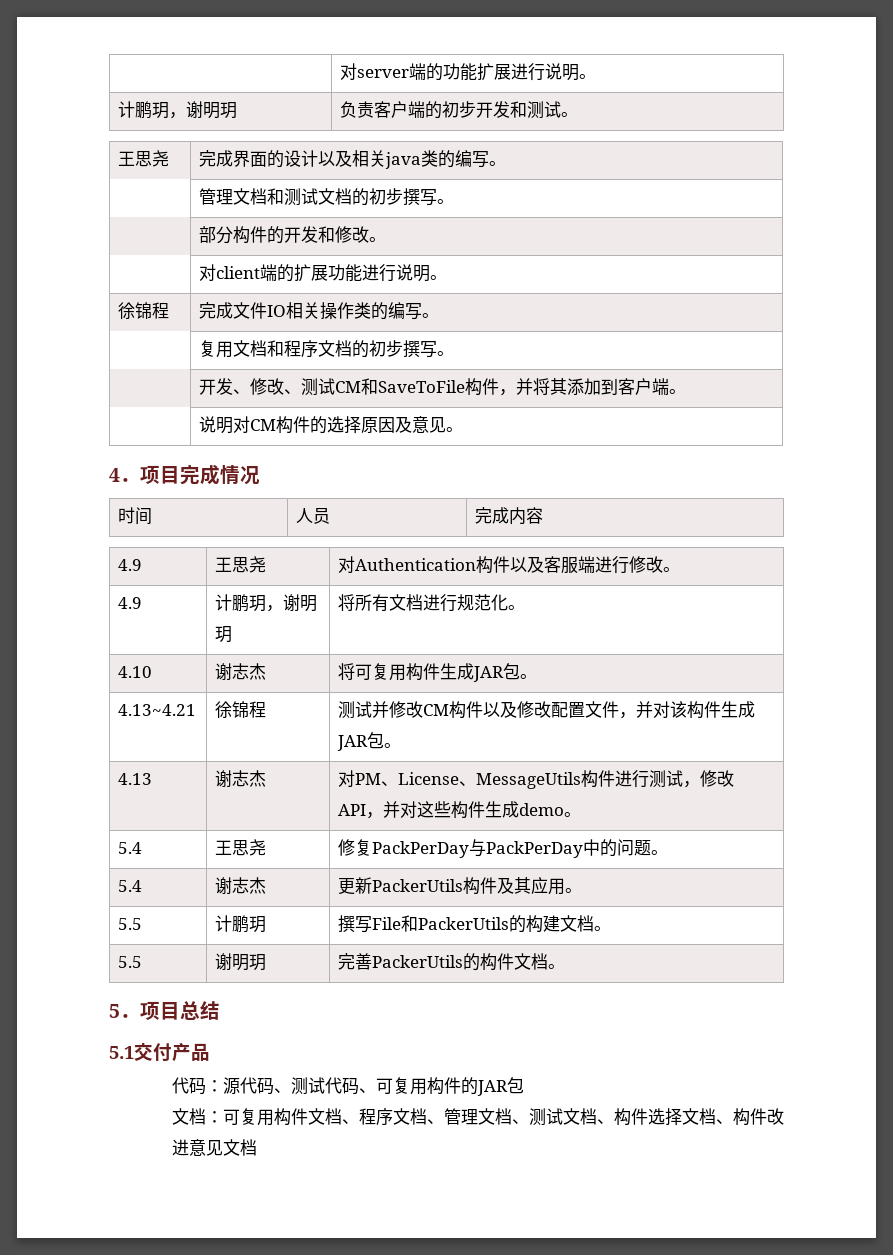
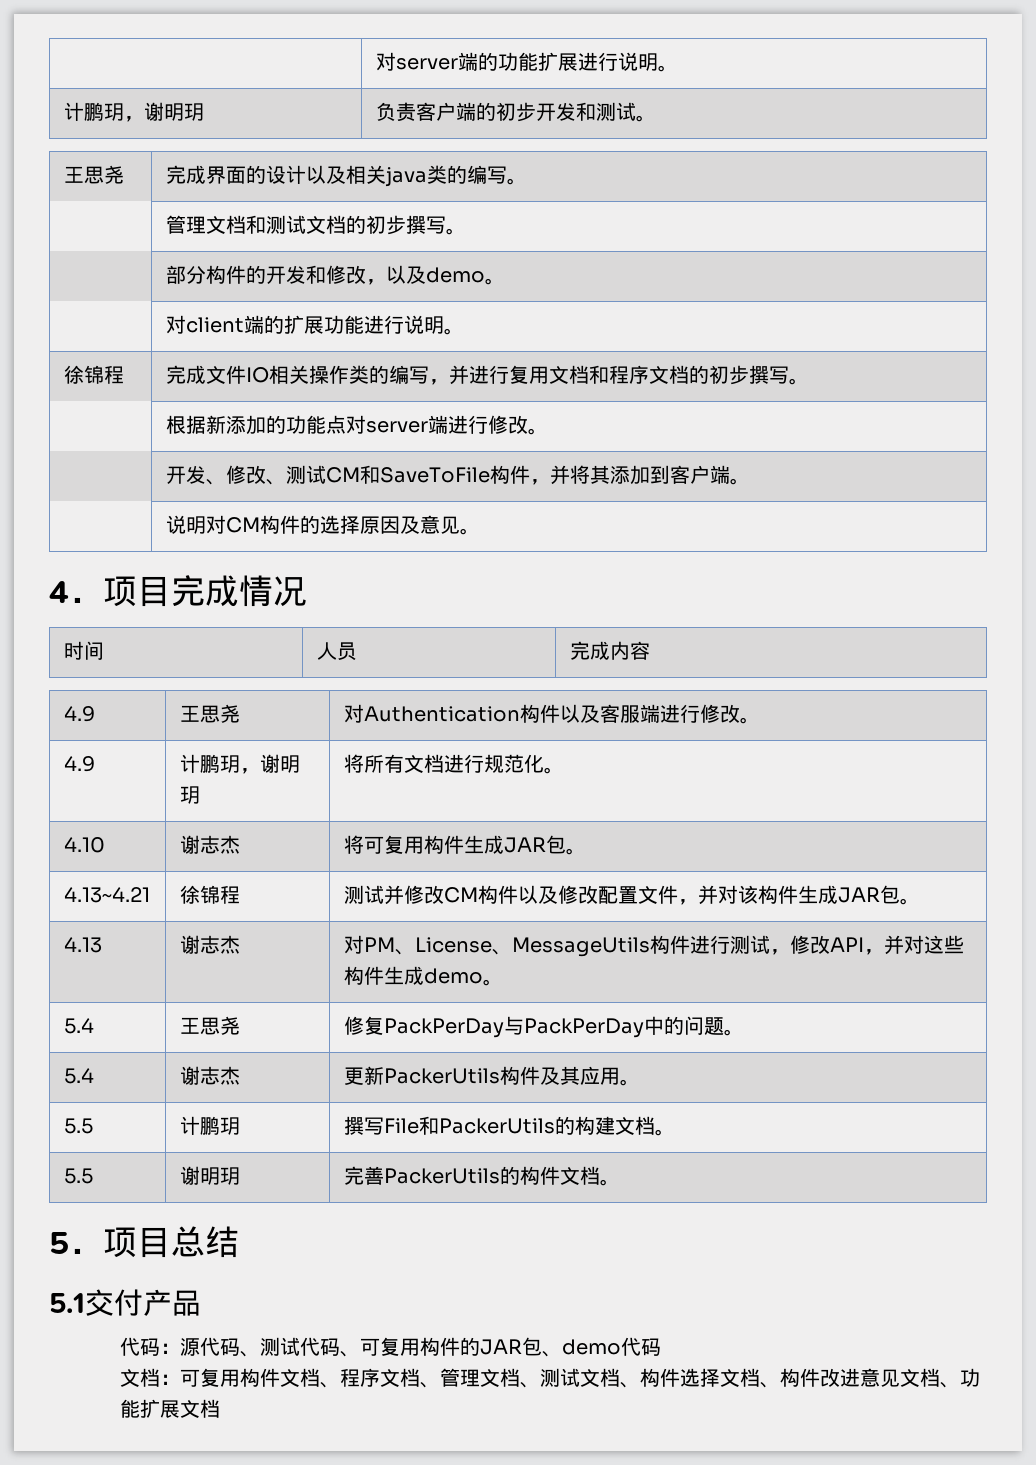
- | 部分构件的开发和修改。
+ | 部分构件的开发和修改，以及demo。
- 徐锦程 | 完成文件IO相关操作类的编写。
- | 复用文档和程序文档的初步撰写。
+ 徐锦程 | 完成文件IO相关操作类的编写，并进行复用文档和程序文档的初步撰写。
+ | 根据新添加的功能点对server端进行修改。
- 代码：源代码、测试代码、可复用构件的JAR包
+ 代码：源代码、测试代码、可复用构件的JAR包、demo代码
- 文档：可复用构件文档、程序文档、管理文档、测试文档、构件选择文档、构件改进意见文档
+ 文档：可复用构件文档、程序文档、管理文档、测试文档、构件选择文档、构件改进意见文档、功能扩展文档

